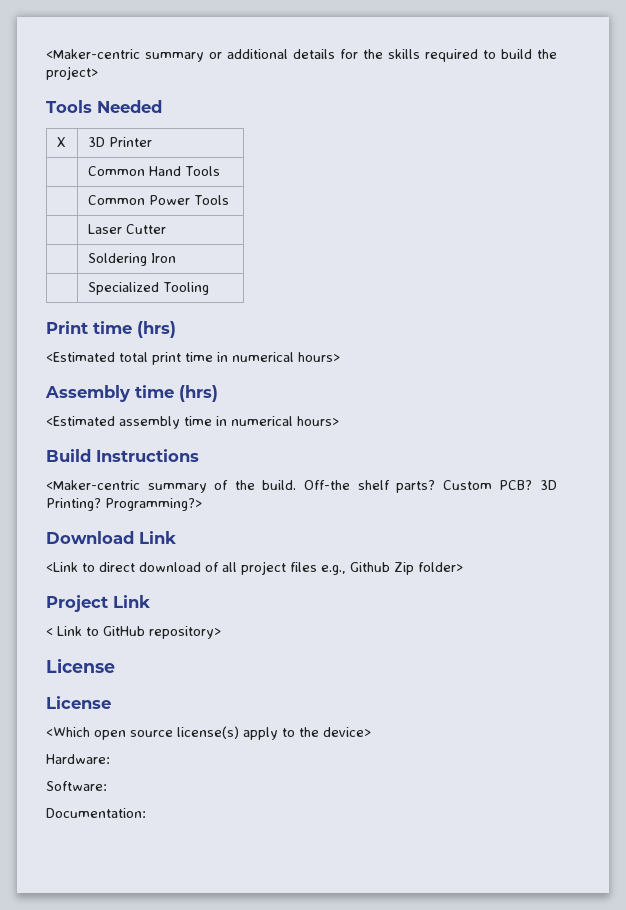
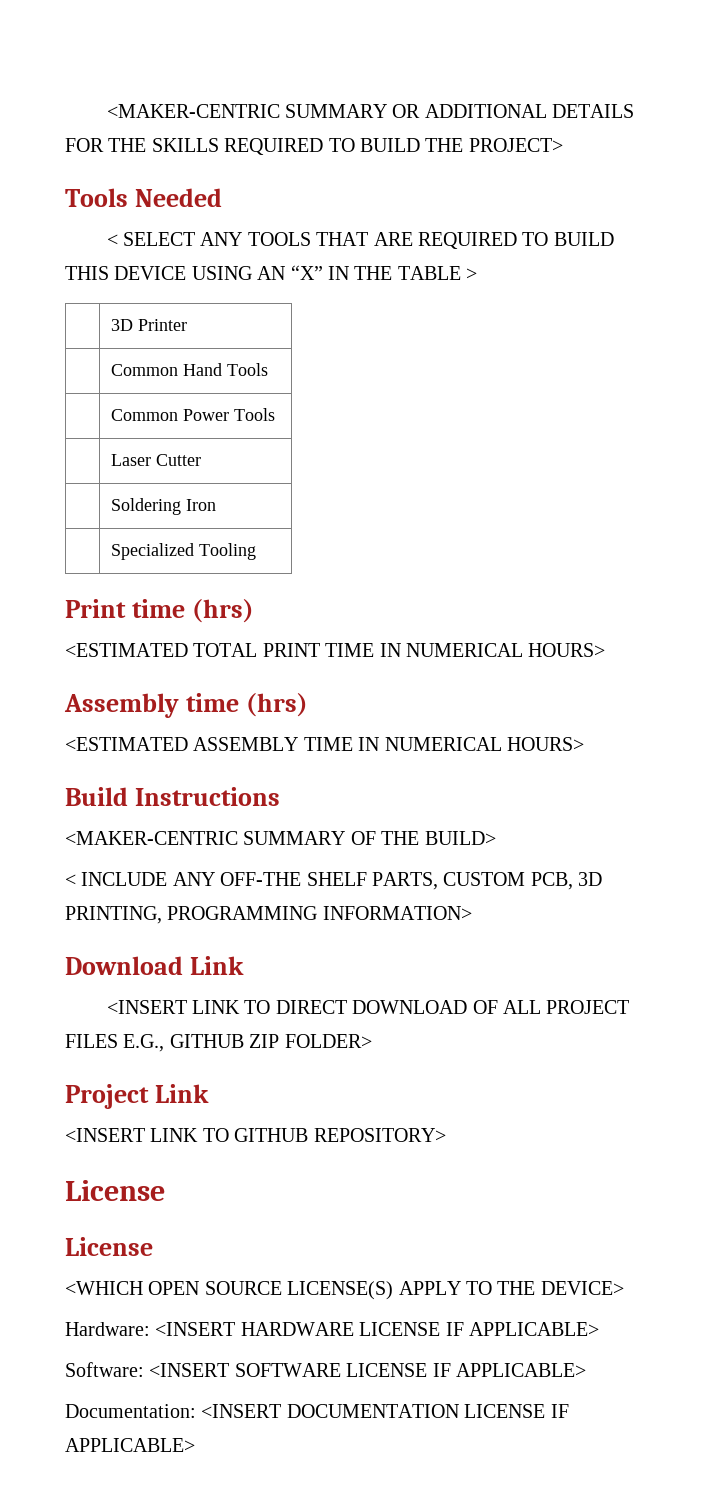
- <Maker-centric summary or additional details for the skills required to build the project>
+ <MAKER-CENTRIC SUMMARY OR ADDITIONAL DETAILS FOR THE SKILLS REQUIRED TO BUILD THE PROJECT>
  Tools Needed
- X | 3D Printer
+ < SELECT ANY TOOLS THAT ARE REQUIRED TO BUILD THIS DEVICE USING AN “X” IN THE TABLE >
+ | 3D Printer
- <Estimated total print time in numerical hours>
+ <ESTIMATED TOTAL PRINT TIME IN NUMERICAL HOURS>
  Assembly time (hrs)
- <Estimated assembly time in numerical hours>
+ <ESTIMATED ASSEMBLY TIME IN NUMERICAL HOURS>
  Build Instructions
- <Maker-centric summary of the build. Off-the shelf parts? Custom PCB? 3D Printing? Programming?>
+ <MAKER-CENTRIC SUMMARY OF THE BUILD>
+ < INCLUDE ANY OFF-THE SHELF PARTS, CUSTOM PCB, 3D PRINTING, PROGRAMMING INFORMATION>
  Download Link
- <Link to direct download of all project files e.g., Github Zip folder>
+ <INSERT LINK TO DIRECT DOWNLOAD OF ALL PROJECT FILES E.G., GITHUB ZIP FOLDER>
  Project Link
- < Link to GitHub repository>
+ <INSERT LINK TO GITHUB REPOSITORY>
  License
  License
- <Which open source license(s) apply to the device>
- Hardware:
- Software:
- Documentation:
+ <WHICH OPEN SOURCE LICENSE(S) APPLY TO THE DEVICE>
+ Hardware: <INSERT HARDWARE LICENSE IF APPLICABLE>
+ Software: <INSERT SOFTWARE LICENSE IF APPLICABLE>
+ Documentation: <INSERT DOCUMENTATION LICENSE IF APPLICABLE>

